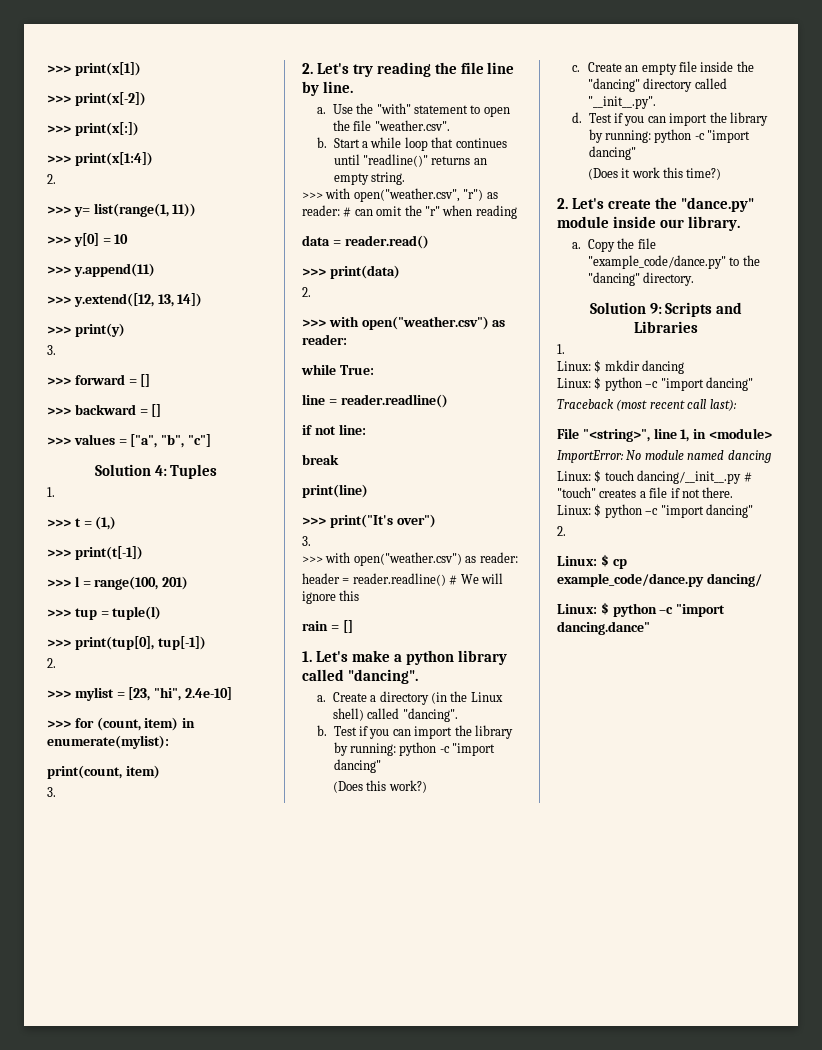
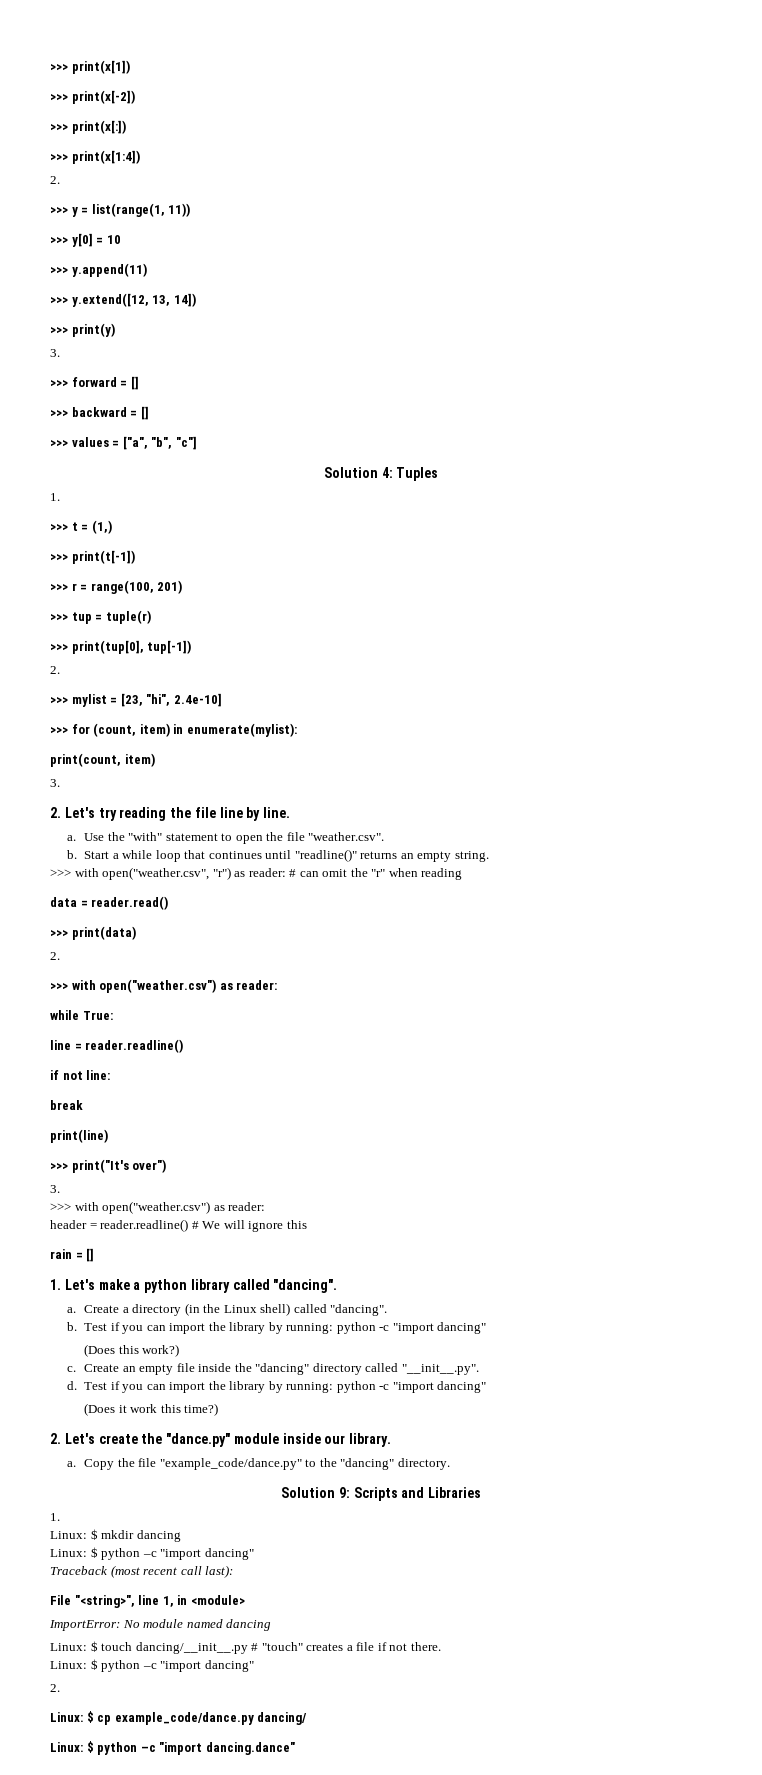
- >>> y= list(range(1, 11))
+ >>> y = list(range(1, 11))
- >>> l = range(100, 201)
+ >>> r = range(100, 201)
- >>> tup = tuple(l)
+ >>> tup = tuple(r)

